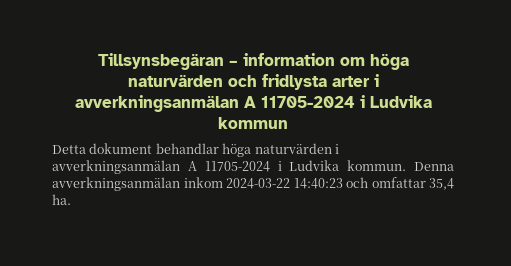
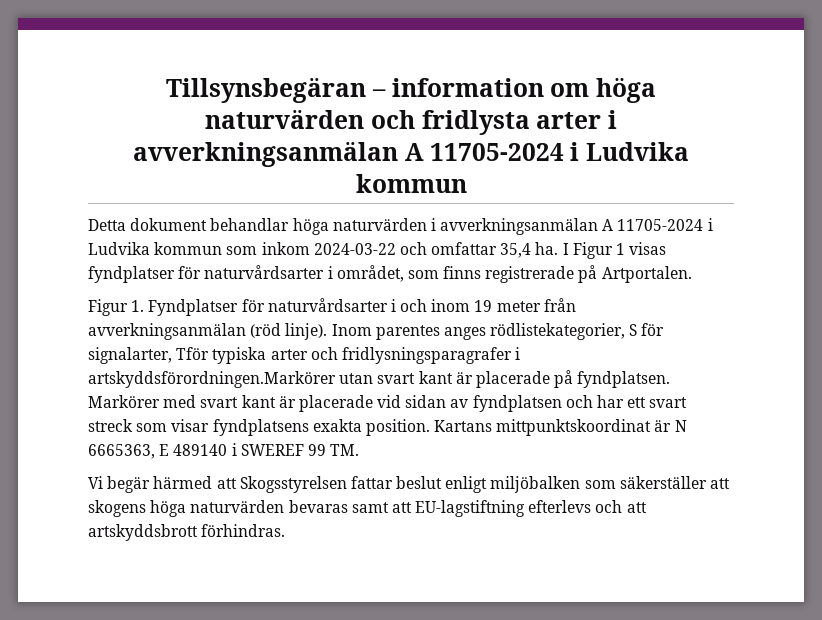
- Detta dokument behandlar höga naturvärden i avverkningsanmälan A 11705-2024 i Ludvika kommun. Denna avverkningsanmälan inkom 2024-03-22 14:40:23 och omfattar 35,4 ha.
+ Detta dokument behandlar höga naturvärden i avverkningsanmälan A 11705-2024 i Ludvika kommun som inkom 2024-03-22 och omfattar 35,4 ha.
+ I Figur 1 visas fyndplatser för naturvårdsarter i området, som finns registrerade på Artportalen.
+ Figur 1. Fyndplatser för naturvårdsarter i och inom 19 meter från avverkningsanmälan (röd linje). Inom parentes anges rödlistekategorier, S för signalarter, Tför typiska arter och fridlysningsparagrafer i artskyddsförordningen.Markörer utan svart kant är placerade på fyndplatsen. Markörer med svart kant är placerade vid sidan av fyndplatsen och har ett svart streck som visar fyndplatsens exakta position. Kartans mittpunktskoordinat är N 6665363, E 489140 i SWEREF 99 TM.
+ Vi begär härmed att Skogsstyrelsen fattar beslut enligt miljöbalken som säkerställer att skogens höga naturvärden bevaras samt att EU-lagstiftning efterlevs och att artskyddsbrott förhindras.

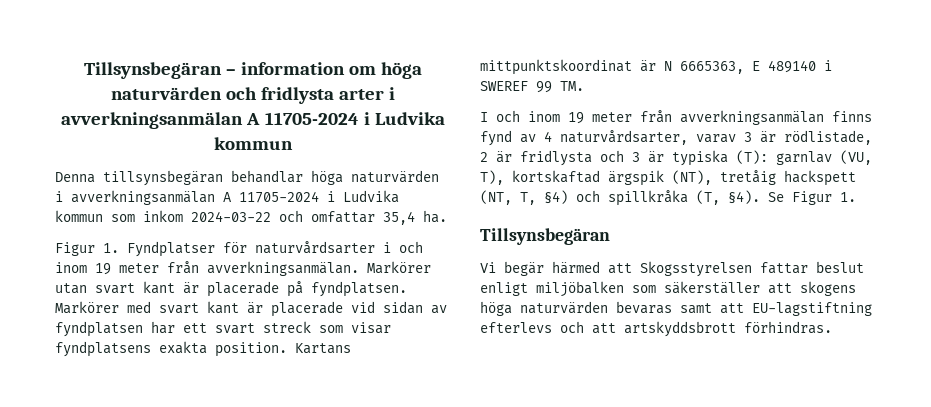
- Detta dokument behandlar höga naturvärden i avverkningsanmälan A 11705-2024 i Ludvika kommun som inkom 2024-03-22 och omfattar 35,4 ha. I Figur 1 visas fyndplatser för naturvårdsarter i området, som finns registrerade på Artportalen.
+ Denna tillsynsbegäran behandlar höga naturvärden i avverkningsanmälan A 11705-2024 i Ludvika kommun som inkom 2024-03-22 och omfattar 35,4 ha.
- Figur 1. Fyndplatser för naturvårdsarter i och inom 19 meter från avverkningsanmälan (röd linje). Inom parentes anges rödlistekategorier, S för signalarter, Tför typiska arter och fridlysningsparagrafer i artskyddsförordningen.Markörer utan svart kant är placerade på fyndplatsen.
+ Figur 1. Fyndplatser för naturvårdsarter i och inom 19 meter från avverkningsanmälan. Markörer utan svart kant är placerade på fyndplatsen.
- Markörer med svart kant är placerade vid sidan av fyndplatsen och har ett svart streck som visar fyndplatsens exakta position.
+ Markörer med svart kant är placerade vid sidan av fyndplatsen har ett svart streck som visar fyndplatsens exakta position.
+ I och inom 19 meter från avverkningsanmälan finns fynd av 4 naturvårdsarter, varav 3 är rödlistade, 2 är fridlysta och 3 är typiska (T): garnlav (VU, T), kortskaftad ärgspik (NT), tretåig hackspett (NT, T, §4) och spillkråka (T, §4). Se Figur 1.
+ Tillsynsbegäran

